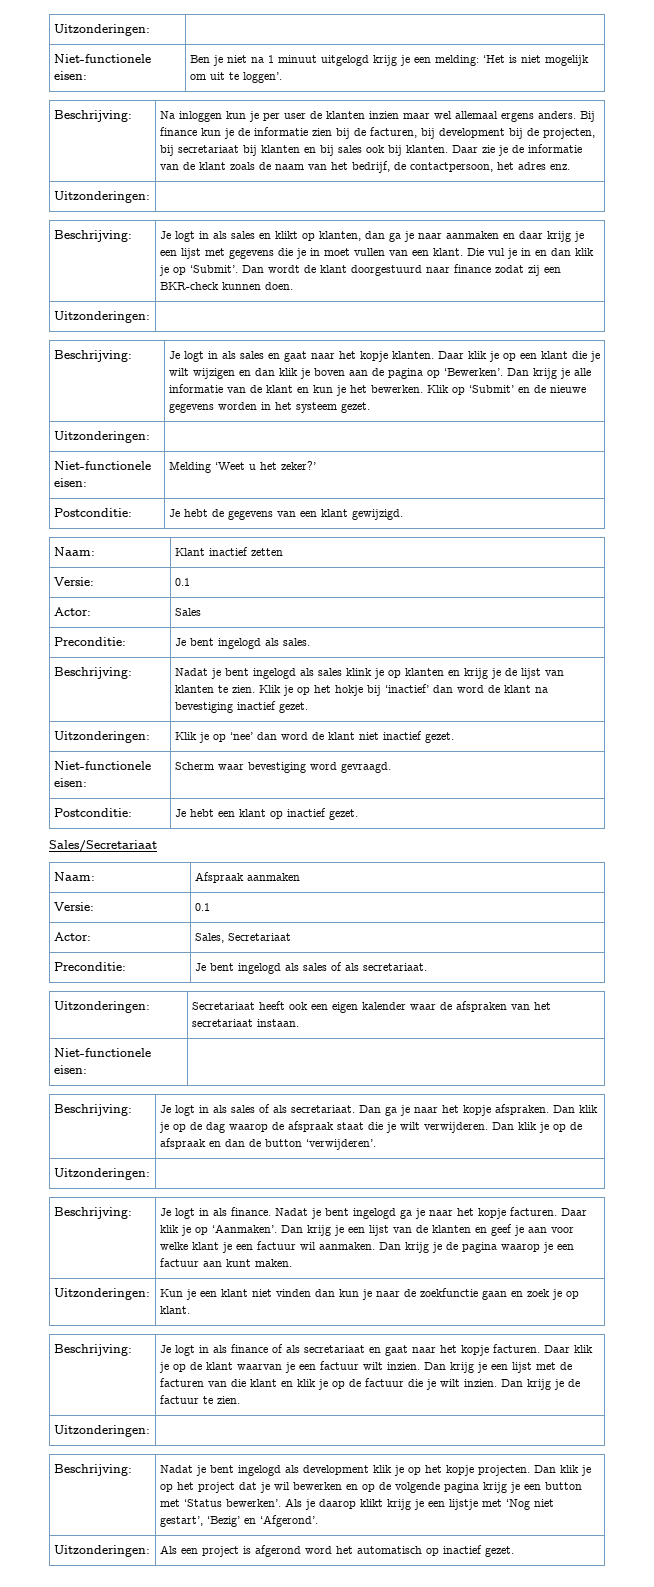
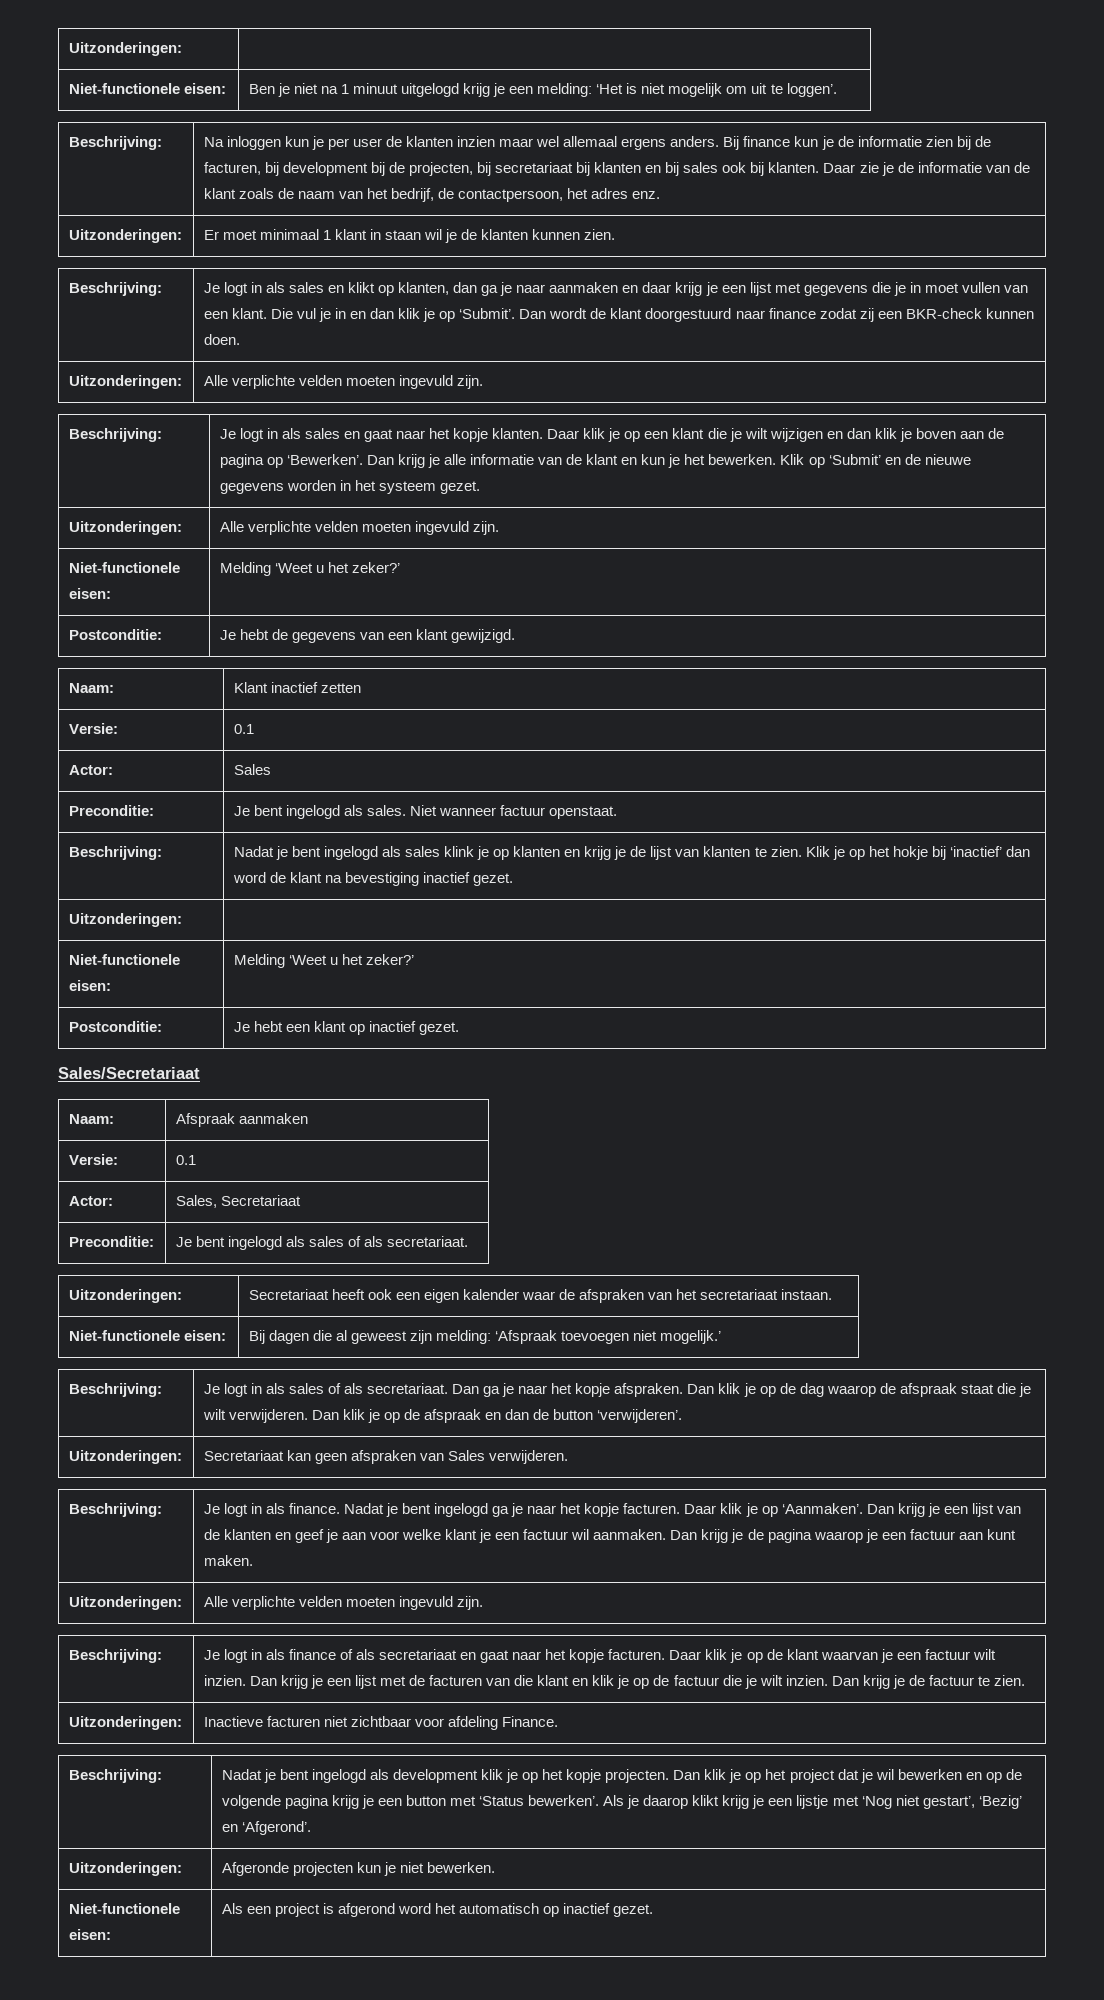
  Daar zie je de informatie van de klant zoals de naam van het bedrijf, de contactpersoon, het adres enz.
- Uitzonderingen: |
+ Uitzonderingen: | Er moet minimaal 1 klant in staan wil je de klanten kunnen zien.
  Dan wordt de klant doorgestuurd naar finance zodat zij een BKR-check kunnen doen.
- Uitzonderingen: |
+ Uitzonderingen: | Alle verplichte velden moeten ingevuld zijn.
  Klik op ‘Submit’ en de nieuwe gegevens worden in het systeem gezet.
- Uitzonderingen: |
+ Uitzonderingen: | Alle verplichte velden moeten ingevuld zijn.
- Preconditie: | Je bent ingelogd als sales.
+ Preconditie: | Je bent ingelogd als sales. Niet wanneer factuur openstaat.
  Beschrijving: | Nadat je bent ingelogd als sales klink je op klanten en krijg je de lijst van klanten te zien. Klik je op het hokje bij ‘inactief’ dan word de klant na bevestiging inactief gezet.
- Uitzonderingen: | Klik je op ‘nee’ dan word de klant niet inactief gezet.
- Niet-functionele eisen: | Scherm waar bevestiging word gevraagd.
+ Uitzonderingen: |
+ Niet-functionele eisen: | Melding ‘Weet u het zeker?’
  Uitzonderingen: | Secretariaat heeft ook een eigen kalender waar de afspraken van het secretariaat instaan.
- Niet-functionele eisen: |
+ Niet-functionele eisen: | Bij dagen die al geweest zijn melding: ‘Afspraak toevoegen niet mogelijk.’
  Dan klik je op de afspraak en dan de button ‘verwijderen’.
- Uitzonderingen: |
+ Uitzonderingen: | Secretariaat kan geen afspraken van Sales verwijderen.
  Dan krijg je de pagina waarop je een factuur aan kunt maken.
- Uitzonderingen: | Kun je een klant niet vinden dan kun je naar de zoekfunctie gaan en zoek je op klant.
+ Uitzonderingen: | Alle verplichte velden moeten ingevuld zijn.
  Dan krijg je de factuur te zien.
- Uitzonderingen: |
+ Uitzonderingen: | Inactieve facturen niet zichtbaar voor afdeling Finance.
- Uitzonderingen: | Als een project is afgerond word het automatisch op inactief gezet.
+ Uitzonderingen: | Afgeronde projecten kun je niet bewerken.
+ Niet-functionele eisen: | Als een project is afgerond word het automatisch op inactief gezet.

